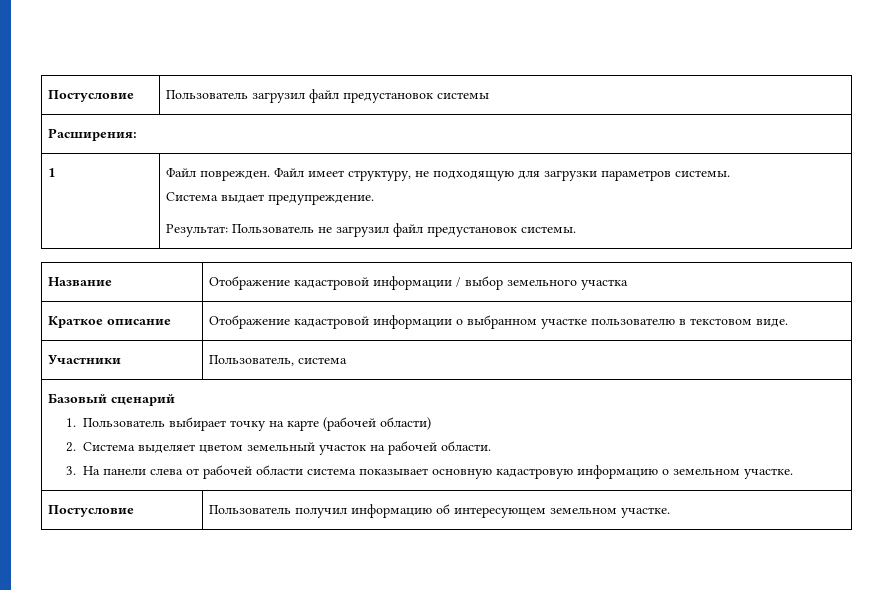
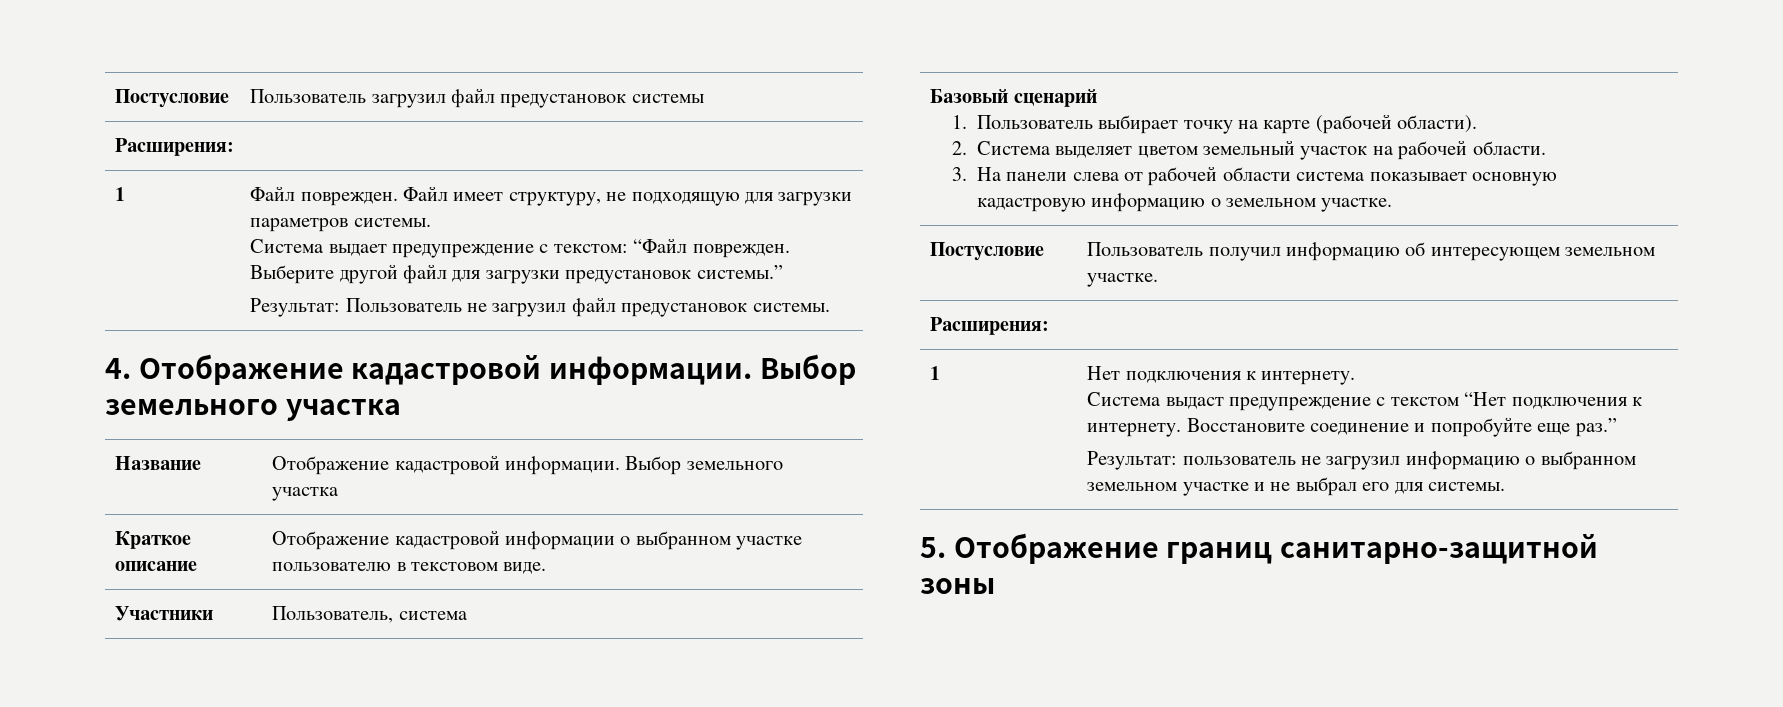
  1 | Файл поврежден. Файл имеет структуру, не подходящую для загрузки параметров системы.
- Система выдает предупреждение.
+ Система выдает предупреждение с текстом: “Файл поврежден. Выберите другой файл для загрузки предустановок системы.”
+ 4. Отображение кадастровой информации. Выбор земельного участка
- Название | Отображение кадастровой информации / выбор земельного участка
+ Название | Отображение кадастровой информации. Выбор земельного участка
  Базовый сценарий
- 1. Пользователь выбирает точку на карте (рабочей области)
+ 1. Пользователь выбирает точку на карте (рабочей области).
  Постусловие | Пользователь получил информацию об интересующем земельном участке.
+ Расширения:
+ 1 | Нет подключения к интернету.
+ Система выдаст предупреждение с текстом “Нет подключения к интернету. Восстановите соединение и попробуйте еще раз.”
+ Результат: пользователь не загрузил информацию о выбранном земельном участке и не выбрал его для системы.
+ 5. Отображение границ санитарно-защитной зоны

